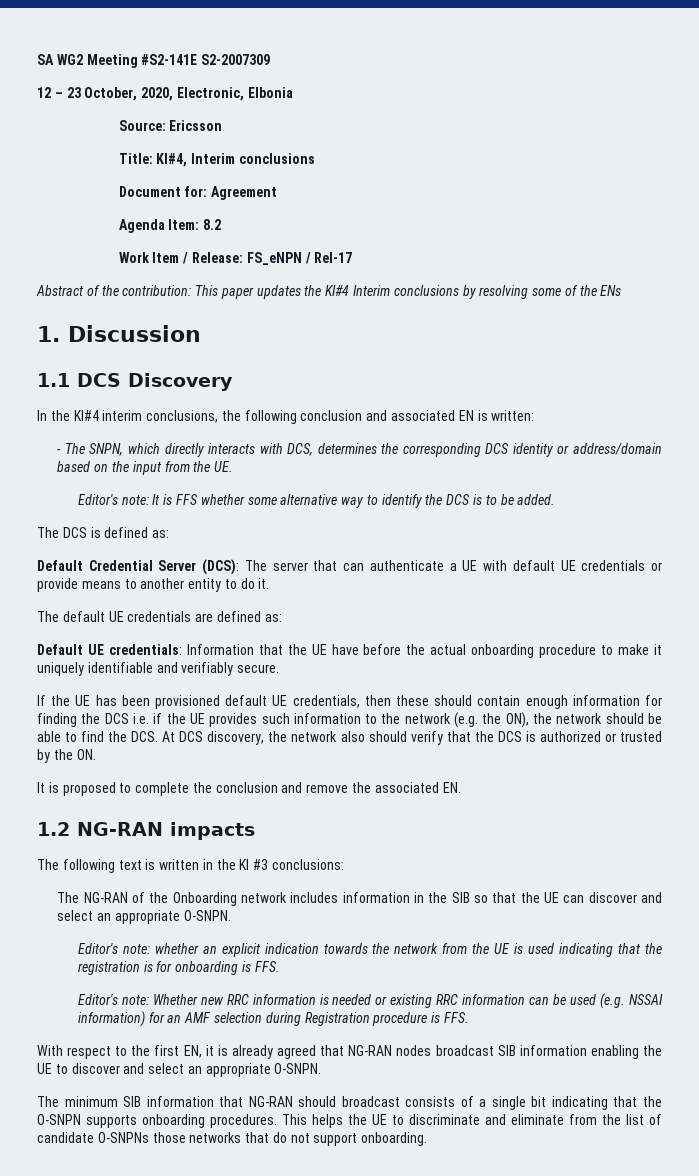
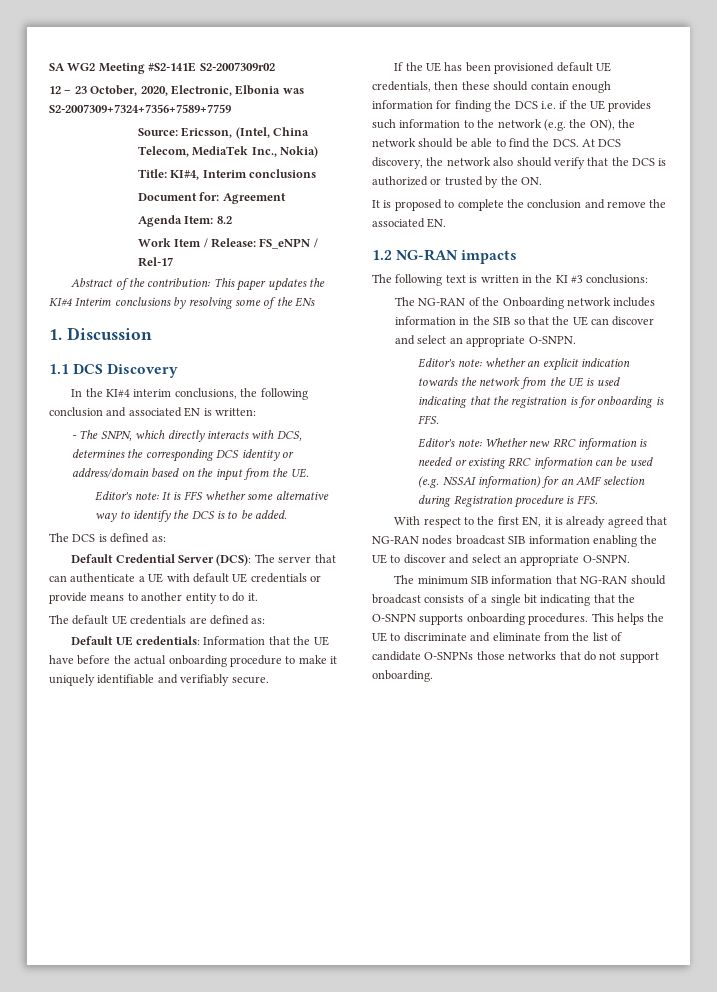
- SA WG2 Meeting #S2-141E S2-2007309
+ SA WG2 Meeting #S2-141E S2-2007309r02
- 12 – 23 October, 2020, Electronic, Elbonia
+ 12 – 23 October, 2020, Electronic, Elbonia was S2-2007309+7324+7356+7589+7759
- Source: Ericsson
+ Source: Ericsson, (Intel, China Telecom, MediaTek Inc., Nokia)

